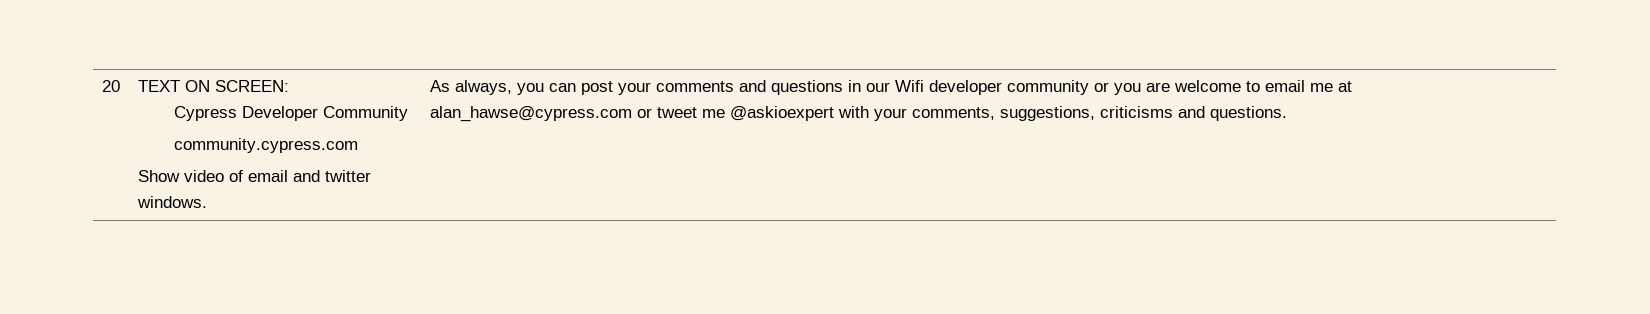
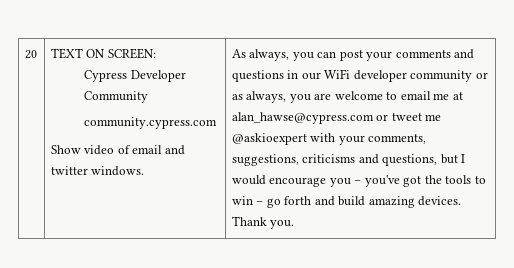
- As always, you can post your comments and questions in our Wifi developer community or you are welcome to email me at alan_hawse@cypress.com or tweet me @askioexpert with your comments, suggestions, criticisms and questions.
+ As always, you can post your comments and questions in our WiFi developer community or as always, you are welcome to email me at alan_hawse@cypress.com or tweet me @askioexpert with your comments, suggestions, criticisms and questions, but I would encourage you – you've got the tools to win – go forth and build amazing devices. Thank you.

